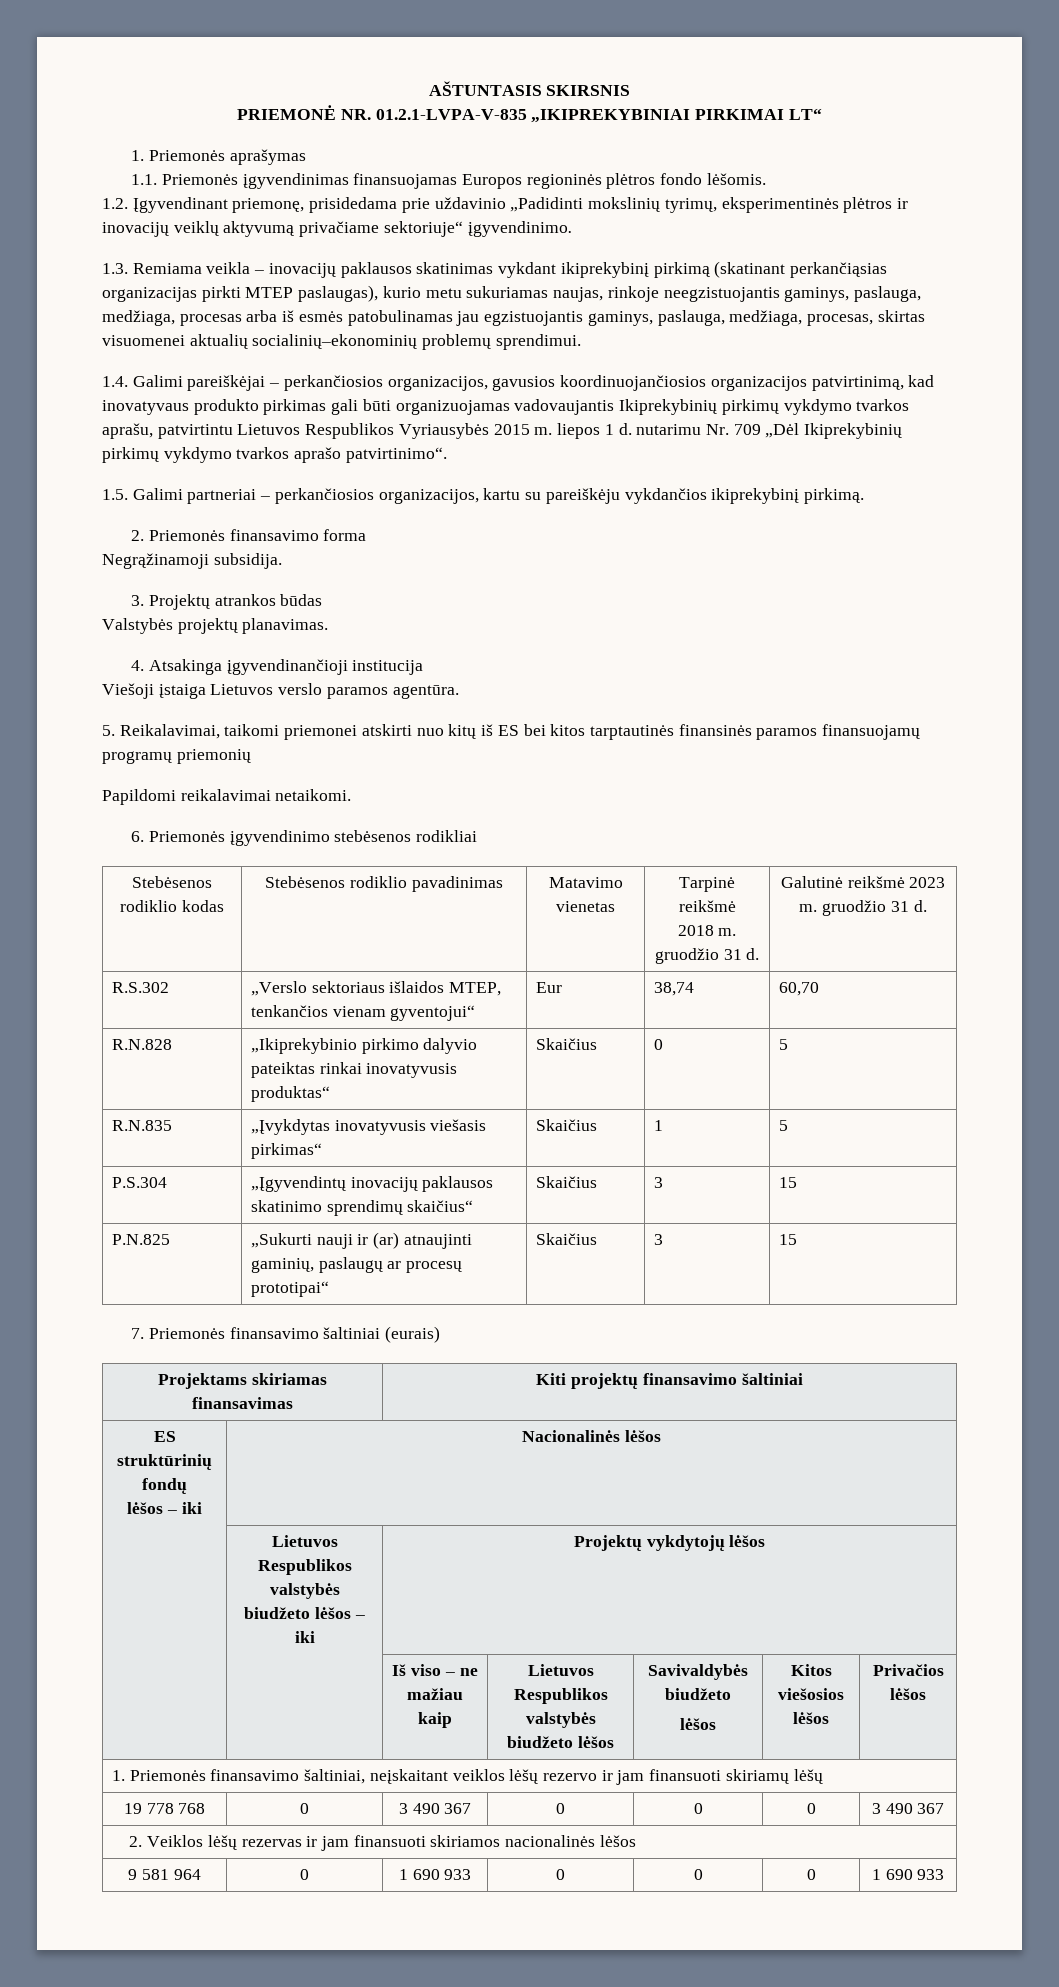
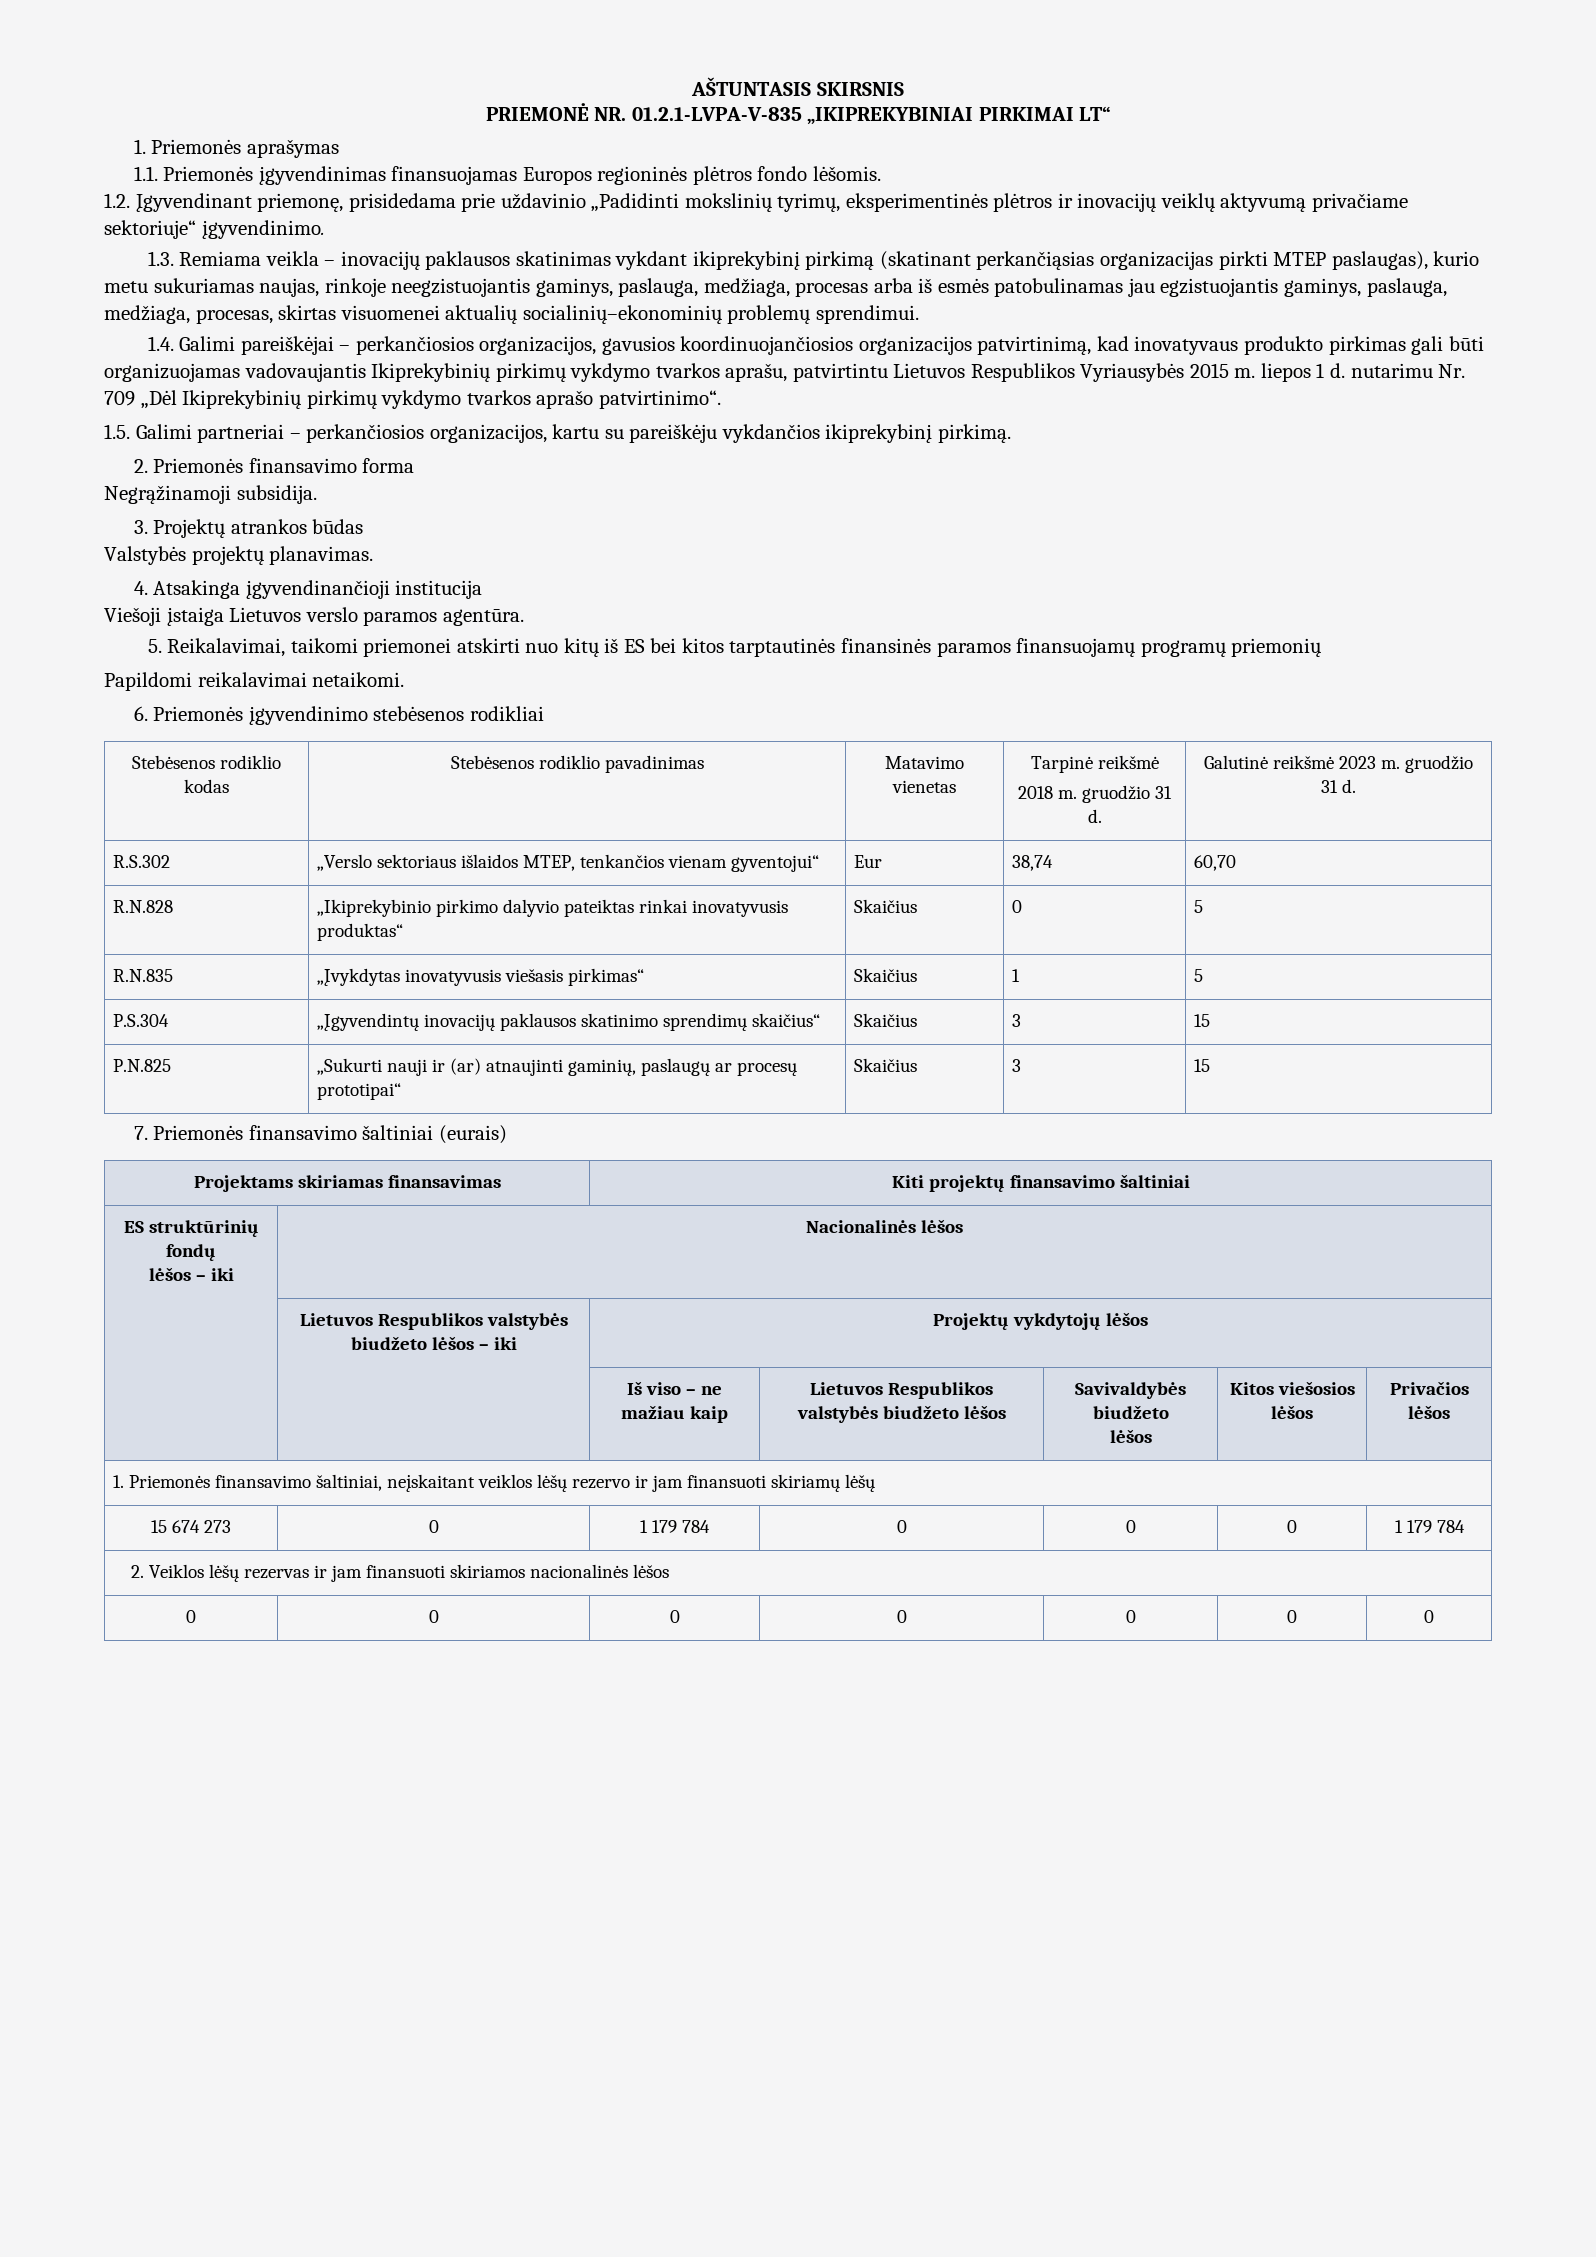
- 19 778 768 | 0 | 3 490 367 | 0 | 0 | 0 | 3 490 367
+ 15 674 273 | 0 | 1 179 784 | 0 | 0 | 0 | 1 179 784
- 9 581 964 | 0 | 1 690 933 | 0 | 0 | 0 | 1 690 933
+ 0 | 0 | 0 | 0 | 0 | 0 | 0

